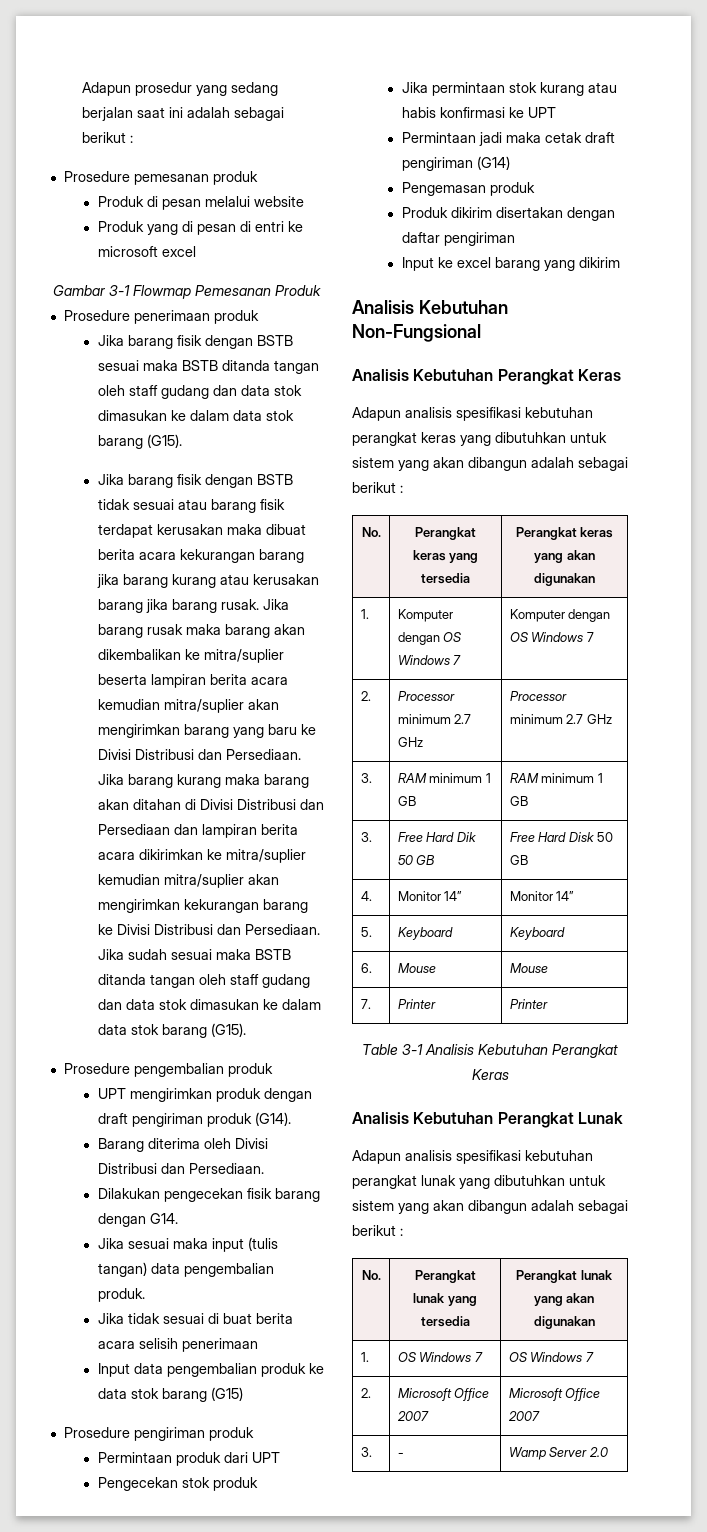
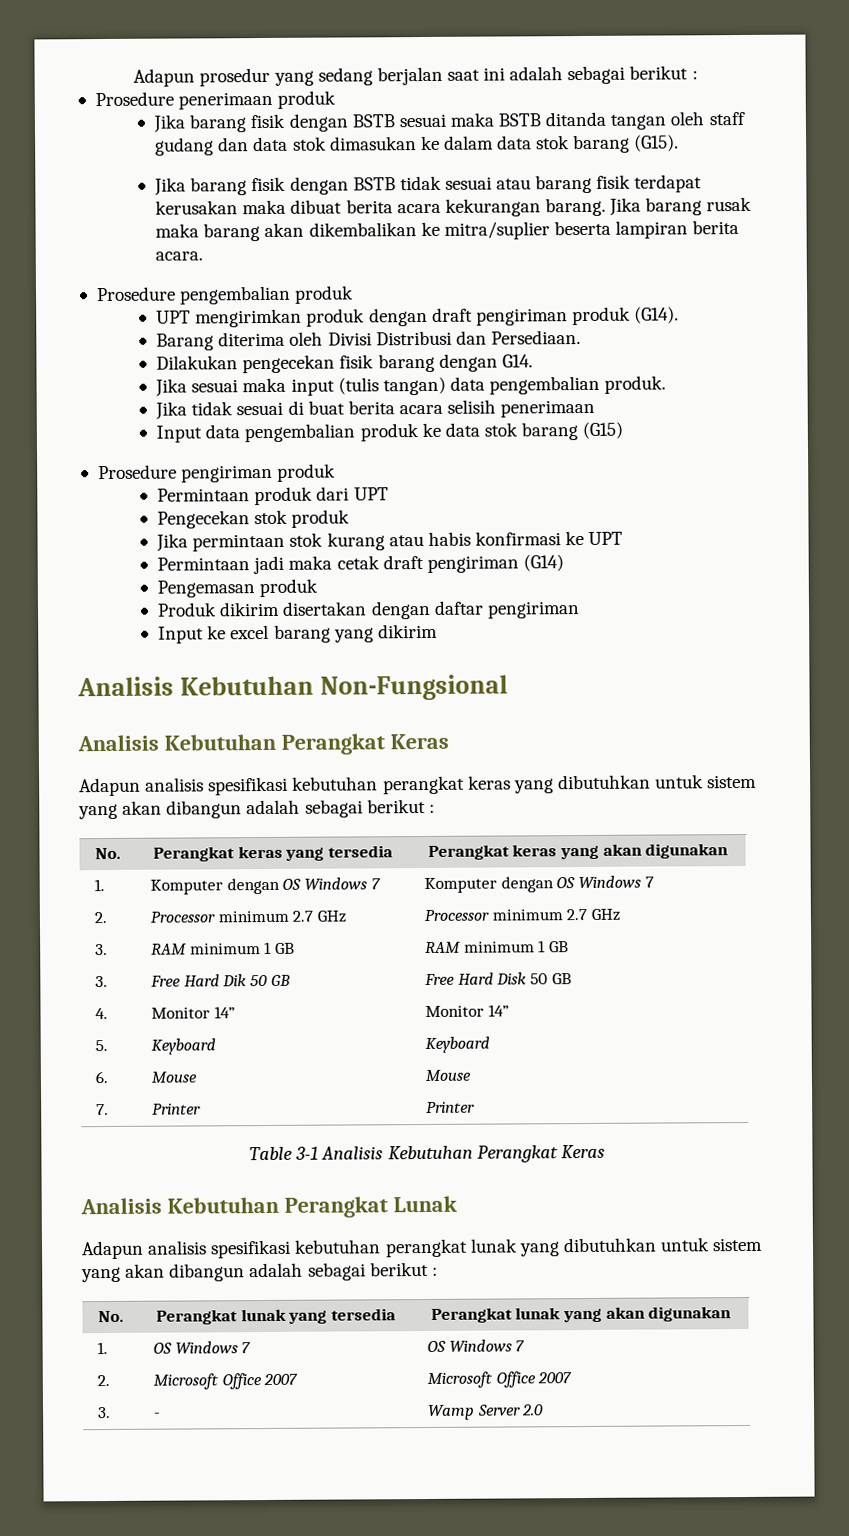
- Prosedure pemesanan produk
- Produk di pesan melalui website
- Produk yang di pesan di entri ke microsoft excel
- Gambar 3-1 Flowmap Pemesanan Produk
- Jika barang fisik dengan BSTB tidak sesuai atau barang fisik terdapat kerusakan maka dibuat berita acara kekurangan barang jika barang kurang atau kerusakan barang jika barang rusak.
+ Jika barang fisik dengan BSTB tidak sesuai atau barang fisik terdapat kerusakan maka dibuat berita acara kekurangan barang.
- Jika barang rusak maka barang akan dikembalikan ke mitra/suplier beserta lampiran berita acara kemudian mitra/suplier akan mengirimkan barang yang baru ke Divisi Distribusi dan Persediaan. Jika barang kurang maka barang akan ditahan di Divisi Distribusi dan Persediaan dan lampiran berita acara dikirimkan ke mitra/suplier kemudian mitra/suplier akan mengirimkan kekurangan barang ke Divisi Distribusi dan Persediaan. Jika sudah sesuai maka BSTB ditanda tangan oleh staff gudang dan data stok dimasukan ke dalam data stok barang (G15).
+ Jika barang rusak maka barang akan dikembalikan ke mitra/suplier beserta lampiran berita acara.

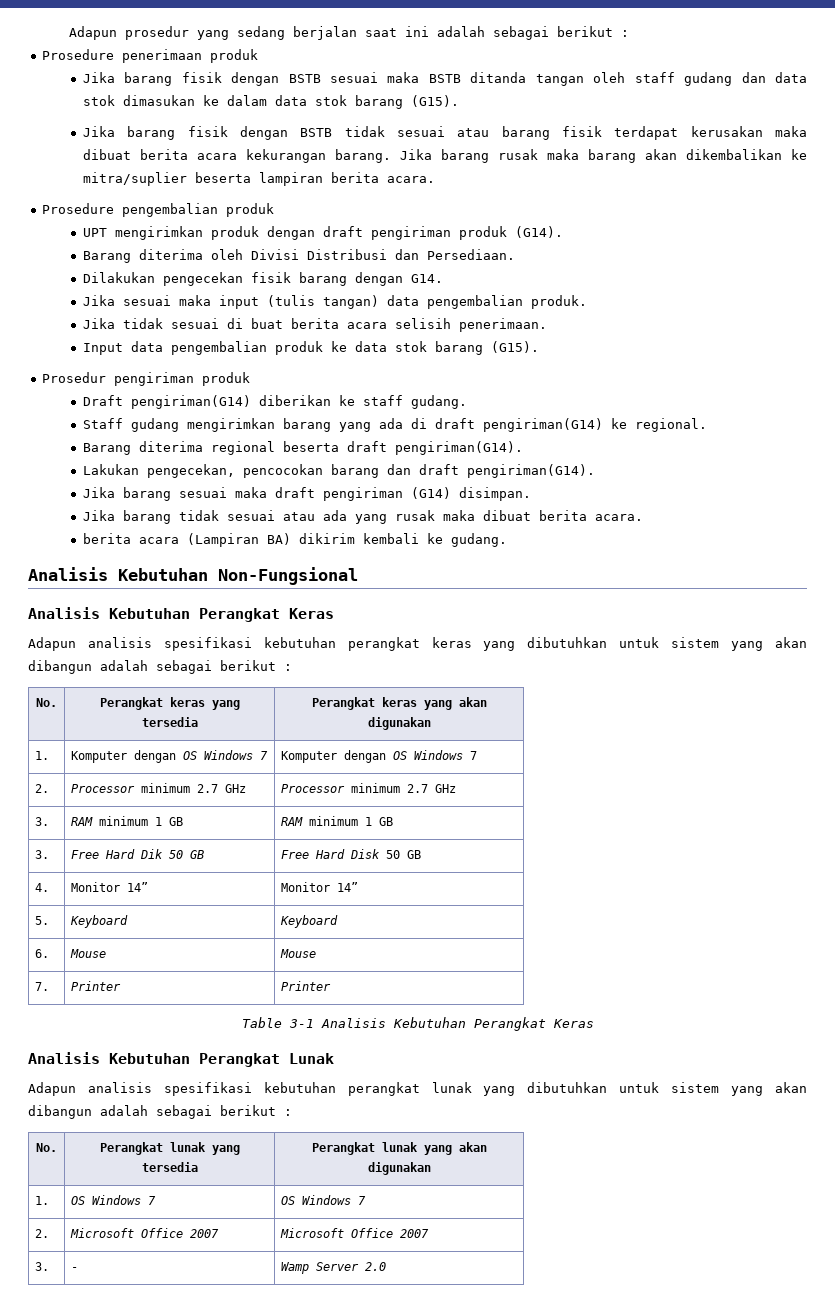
- Jika tidak sesuai di buat berita acara selisih penerimaan
+ Jika tidak sesuai di buat berita acara selisih penerimaan.
- Input data pengembalian produk ke data stok barang (G15)
- Prosedure pengiriman produk
+ Input data pengembalian produk ke data stok barang (G15).
+ Prosedur pengiriman produk
- Permintaan produk dari UPT
- Pengecekan stok produk
- Jika permintaan stok kurang atau habis konfirmasi ke UPT
- Permintaan jadi maka cetak draft pengiriman (G14)
- Pengemasan produk
- Produk dikirim disertakan dengan daftar pengiriman
- Input ke excel barang yang dikirim
+ Draft pengiriman(G14) diberikan ke staff gudang.
+ Staff gudang mengirimkan barang yang ada di draft pengiriman(G14) ke regional.
+ Barang diterima regional beserta draft pengiriman(G14).
+ Lakukan pengecekan, pencocokan barang dan draft pengiriman(G14).
+ Jika barang sesuai maka draft pengiriman (G14) disimpan.
+ Jika barang tidak sesuai atau ada yang rusak maka dibuat berita acara.
+ berita acara (Lampiran BA) dikirim kembali ke gudang.

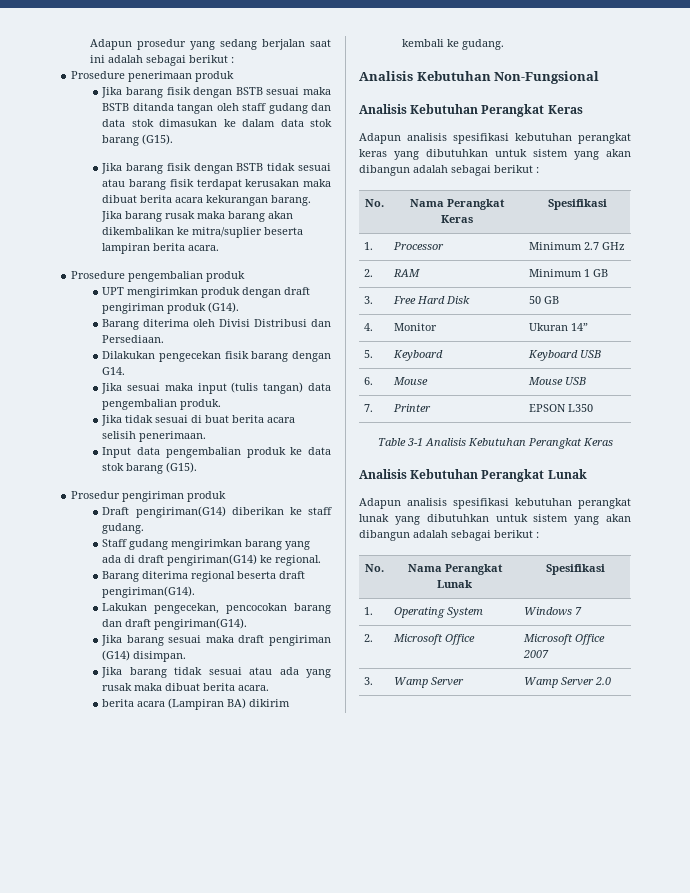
- No. | Perangkat keras yang tersedia | Perangkat keras yang akan digunakan
- 1. | Komputer dengan OS Windows 7 | Komputer dengan OS Windows 7
- 2. | Processor minimum 2.7 GHz | Processor minimum 2.7 GHz
- 3. | RAM minimum 1 GB | RAM minimum 1 GB
+ No. | Nama Perangkat Keras | Spesifikasi
+ 1. | Processor | Minimum 2.7 GHz
+ 2. | RAM | Minimum 1 GB
- 3. | Free Hard Dik 50 GB | Free Hard Disk 50 GB
+ 3. | Free Hard Disk | 50 GB
- 4. | Monitor 14” | Monitor 14”
+ 4. | Monitor | Ukuran 14”
- 5. | Keyboard | Keyboard
+ 5. | Keyboard | Keyboard USB
- 6. | Mouse | Mouse
+ 6. | Mouse | Mouse USB
- 7. | Printer | Printer
+ 7. | Printer | EPSON L350
- No. | Perangkat lunak yang tersedia | Perangkat lunak yang akan digunakan
- 1. | OS Windows 7 | OS Windows 7
+ No. | Nama Perangkat Lunak | Spesifikasi
+ 1. | Operating System | Windows 7
- 2. | Microsoft Office 2007 | Microsoft Office 2007
+ 2. | Microsoft Office | Microsoft Office 2007
- 3. | - | Wamp Server 2.0
+ 3. | Wamp Server | Wamp Server 2.0

